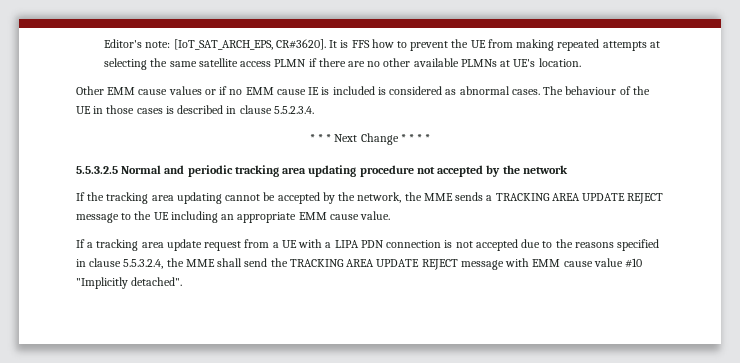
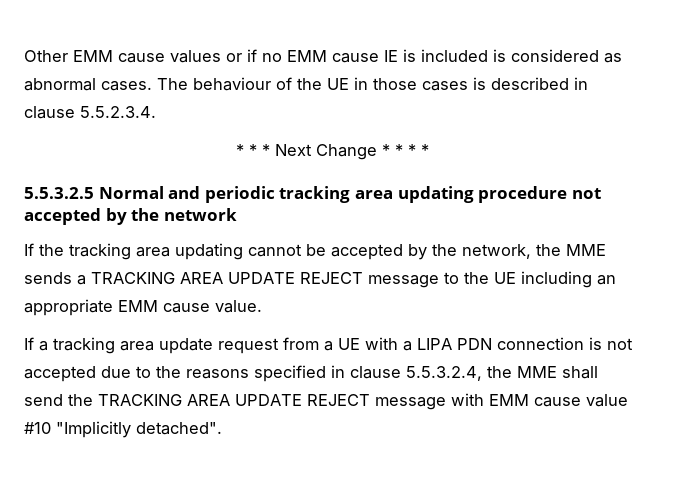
- Editor's note: [IoT_SAT_ARCH_EPS, CR#3620]. It is FFS how to prevent the UE from making repeated attempts at selecting the same satellite access PLMN if there are no other available PLMNs at UE's location.

